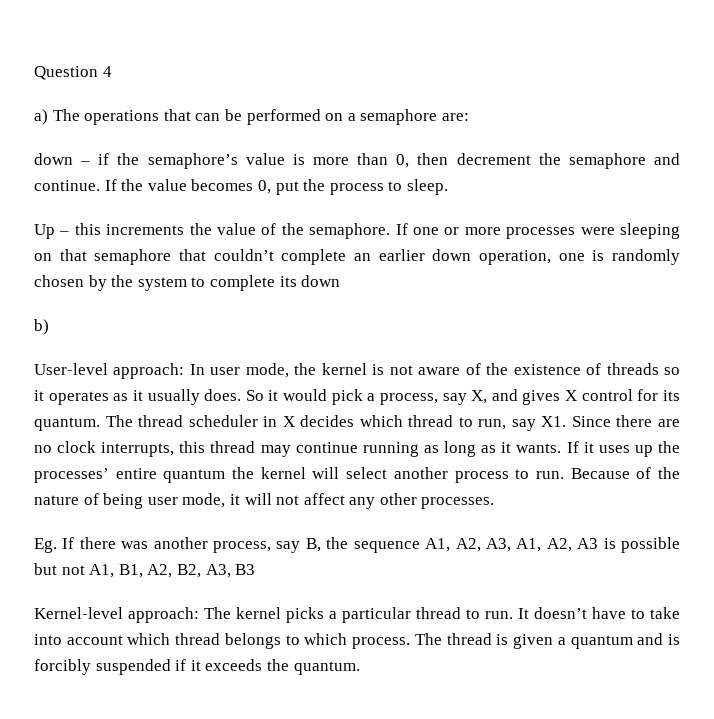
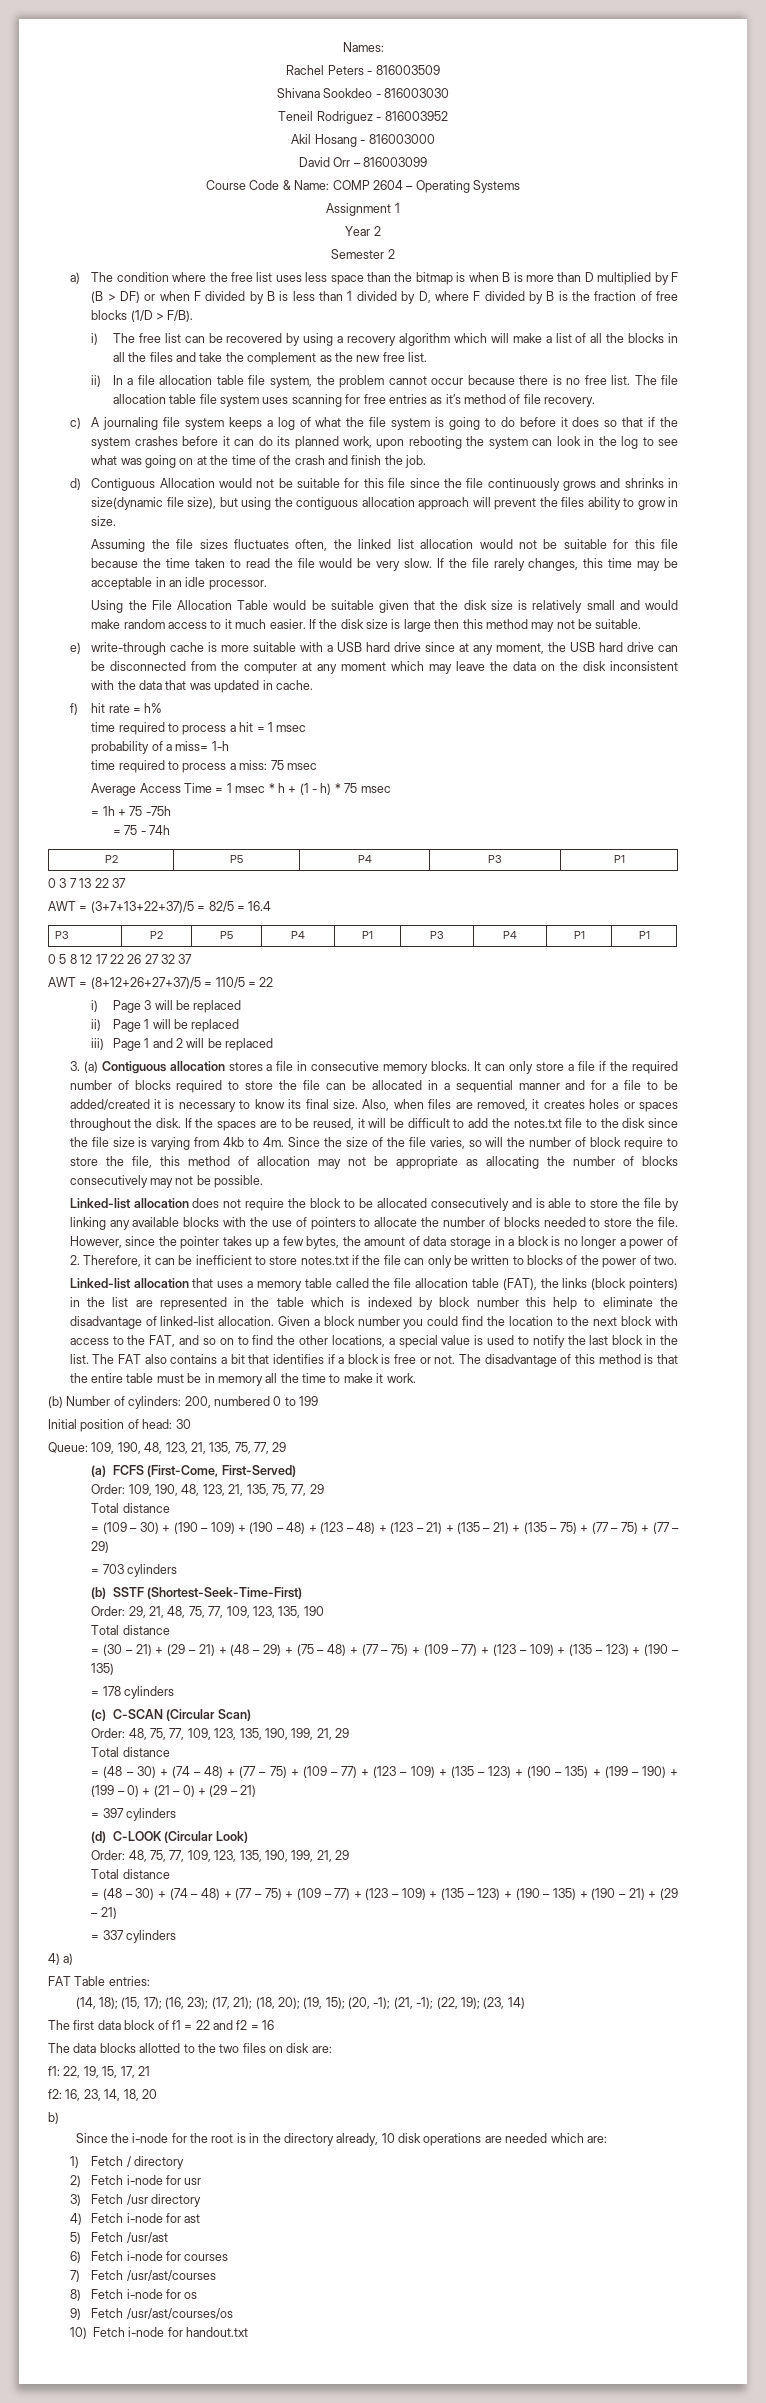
- Question 4
- a) The operations that can be performed on a semaphore are:
- down – if the semaphore’s value is more than 0, then decrement the semaphore and continue. If the value becomes 0, put the process to sleep.
- Up – this increments the value of the semaphore. If one or more processes were sleeping on that semaphore that couldn’t complete an earlier down operation, one is randomly chosen by the system to complete its down
+ Names:
+ Rachel Peters - 816003509
+ Shivana Sookdeo - 816003030
+ Teneil Rodriguez - 816003952
+ Akil Hosang - 816003000
+ David Orr – 816003099
+ Course Code & Name: COMP 2604 – Operating Systems
+ Assignment 1
+ Year 2
+ Semester 2
+ a) The condition where the free list uses less space than the bitmap is when B is more than D multiplied by F (B > DF) or when F divided by B is less than 1 divided by D, where F divided by B is the fraction of free blocks (1/D > F/B).
+ i) The free list can be recovered by using a recovery algorithm which will make a list of all the blocks in all the files and take the complement as the new free list.
+ ii) In a file allocation table file system, the problem cannot occur because there is no free list. The file allocation table file system uses scanning for free entries as it’s method of file recovery.
+ c) A journaling file system keeps a log of what the file system is going to do before it does so that if the system crashes before it can do its planned work, upon rebooting the system can look in the log to see what was going on at the time of the crash and finish the job.
+ d) Contiguous Allocation would not be suitable for this file since the file continuously grows and shrinks in size(dynamic file size), but using the contiguous allocation approach will prevent the files ability to grow in size.
+ Assuming the file sizes fluctuates often, the linked list allocation would not be suitable for this file because the time taken to read the file would be very slow. If the file rarely changes, this time may be acceptable in an idle processor.
+ Using the File Allocation Table would be suitable given that the disk size is relatively small and would make random access to it much easier. If the disk size is large then this method may not be suitable.
+ e) write-through cache is more suitable with a USB hard drive since at any moment, the USB hard drive can be disconnected from the computer at any moment which may leave the data on the disk inconsistent with the data that was updated in cache.
+ f) hit rate = h%
+ time required to process a hit = 1 msec
+ probability of a miss= 1-h
+ time required to process a miss: 75 msec
+ Average Access Time = 1 msec * h + (1 - h) * 75 msec
+ = 1h + 75 -75h
+ = 75 - 74h
+ P2 | P5 | P4 | P3 | P1
+ 0 3 7 13 22 37
+ AWT = (3+7+13+22+37)/5 = 82/5 = 16.4
+ P3 | P2 | P5 | P4 | P1 | P3 | P4 | P1 | P1
+ 0 5 8 12 17 22 26 27 32 37
+ AWT = (8+12+26+27+37)/5 = 110/5 = 22
+ i) Page 3 will be replaced
+ ii) Page 1 will be replaced
+ iii) Page 1 and 2 will be replaced
+ 3. (a) Contiguous allocation stores a file in consecutive memory blocks. It can only store a file if the required number of blocks required to store the file can be allocated in a sequential manner and for a file to be added/created it is necessary to know its final size. Also, when files are removed, it creates holes or spaces throughout the disk. If the spaces are to be reused, it will be difficult to add the notes.txt file to the disk since the file size is varying from 4kb to 4m. Since the size of the file varies, so will the number of block require to store the file, this method of allocation may not be appropriate as allocating the number of blocks consecutively may not be possible.
+ Linked-list allocation does not require the block to be allocated consecutively and is able to store the file by linking any available blocks with the use of pointers to allocate the number of blocks needed to store the file. However, since the pointer takes up a few bytes, the amount of data storage in a block is no longer a power of 2. Therefore, it can be inefficient to store notes.txt if the file can only be written to blocks of the power of two.
+ Linked-list allocation that uses a memory table called the file allocation table (FAT), the links (block pointers) in the list are represented in the table which is indexed by block number this help to eliminate the disadvantage of linked-list allocation. Given a block number you could find the location to the next block with access to the FAT, and so on to find the other locations, a special value is used to notify the last block in the list. The FAT also contains a bit that identifies if a block is free or not. The disadvantage of this method is that the entire table must be in memory all the time to make it work.
+ (b) Number of cylinders: 200, numbered 0 to 199
+ Initial position of head: 30
+ Queue: 109, 190, 48, 123, 21, 135, 75, 77, 29
+ (a) FCFS (First-Come, First-Served)
+ Order: 109, 190, 48, 123, 21, 135, 75, 77, 29
+ Total distance
+ = (109 – 30) + (190 – 109) + (190 – 48) + (123 – 48) + (123 – 21) + (135 – 21) + (135 – 75) + (77 – 75) + (77 – 29)
+ = 703 cylinders
+ (b) SSTF (Shortest-Seek-Time-First)
+ Order: 29, 21, 48, 75, 77, 109, 123, 135, 190
+ Total distance
+ = (30 – 21) + (29 – 21) + (48 – 29) + (75 – 48) + (77 – 75) + (109 – 77) + (123 – 109) + (135 – 123) + (190 – 135)
+ = 178 cylinders
+ (c) C-SCAN (Circular Scan)
+ Order: 48, 75, 77, 109, 123, 135, 190, 199, 21, 29
+ Total distance
+ = (48 – 30) + (74 – 48) + (77 – 75) + (109 – 77) + (123 – 109) + (135 – 123) + (190 – 135) + (199 – 190) + (199 – 0) + (21 – 0) + (29 – 21)
+ = 397 cylinders
+ (d) C-LOOK (Circular Look)
+ Order: 48, 75, 77, 109, 123, 135, 190, 199, 21, 29
+ Total distance
+ = (48 – 30) + (74 – 48) + (77 – 75) + (109 – 77) + (123 – 109) + (135 – 123) + (190 – 135) + (190 – 21) + (29 – 21)
+ = 337 cylinders
+ 4) a)
+ FAT Table entries:
+ (14, 18); (15, 17); (16, 23); (17, 21); (18, 20); (19, 15); (20, -1); (21, -1); (22, 19); (23, 14)
+ The first data block of f1 = 22 and f2 = 16
+ The data blocks allotted to the two files on disk are:
+ f1: 22, 19, 15, 17, 21
+ f2: 16, 23, 14, 18, 20
  b)
- User-level approach: In user mode, the kernel is not aware of the existence of threads so it operates as it usually does. So it would pick a process, say X, and gives X control for its quantum. The thread scheduler in X decides which thread to run, say X1. Since there are no clock interrupts, this thread may continue running as long as it wants. If it uses up the processes’ entire quantum the kernel will select another process to run. Because of the nature of being user mode, it will not affect any other processes.
- Eg. If there was another process, say B, the sequence A1, A2, A3, A1, A2, A3 is possible but not A1, B1, A2, B2, A3, B3
- Kernel-level approach: The kernel picks a particular thread to run. It doesn’t have to take into account which thread belongs to which process. The thread is given a quantum and is forcibly suspended if it exceeds the quantum.
+ Since the i-node for the root is in the directory already, 10 disk operations are needed which are:
+ 1) Fetch / directory
+ 2) Fetch i-node for usr
+ 3) Fetch /usr directory
+ 4) Fetch i-node for ast
+ 5) Fetch /usr/ast
+ 6) Fetch i-node for courses
+ 7) Fetch /usr/ast/courses
+ 8) Fetch i-node for os
+ 9) Fetch /usr/ast/courses/os
+ 10) Fetch i-node for handout.txt

